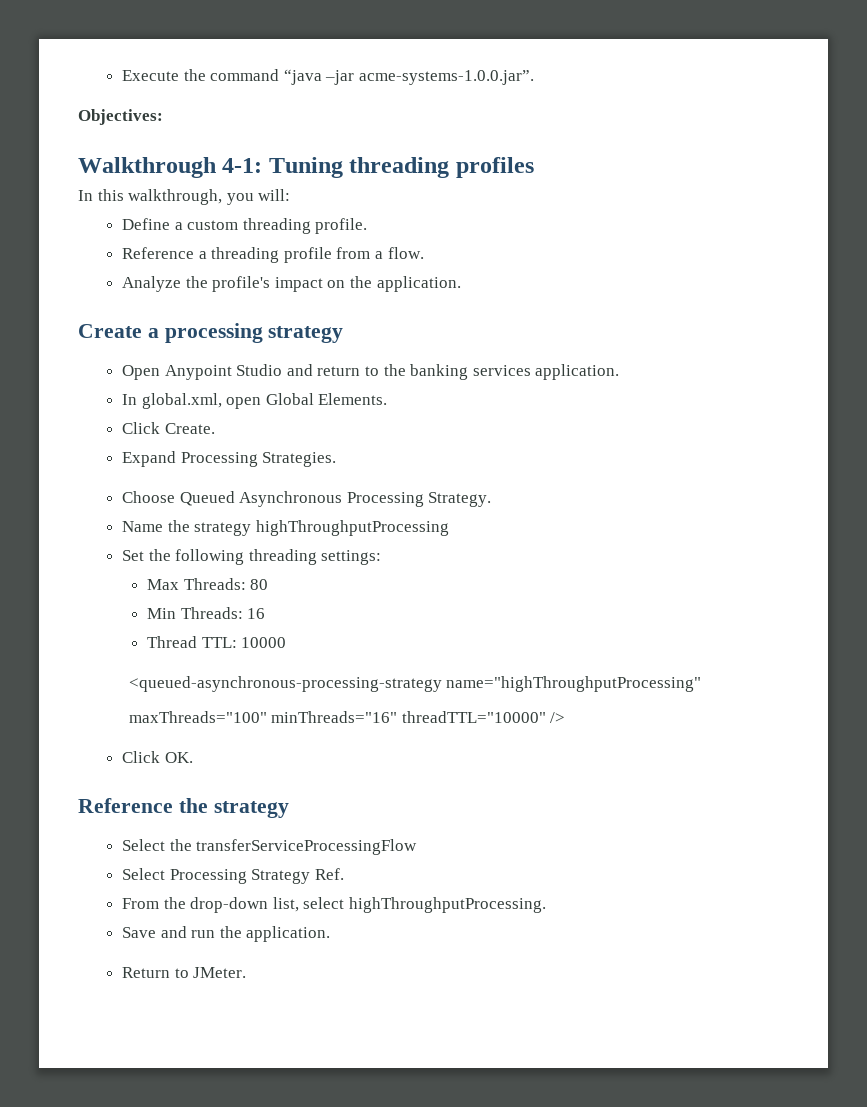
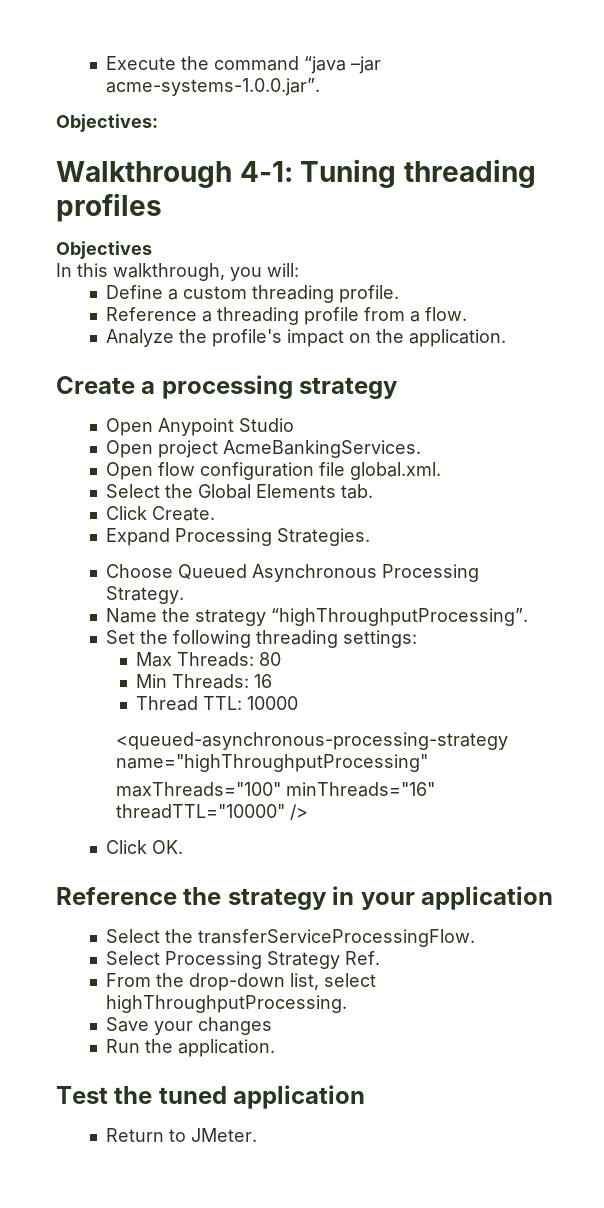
+ Objectives
- Open Anypoint Studio and return to the banking services application.
- In global.xml, open Global Elements.
+ Open Anypoint Studio
+ Open project AcmeBankingServices.
+ Open flow configuration file global.xml.
+ Select the Global Elements tab.
- Name the strategy highThroughputProcessing
+ Name the strategy “highThroughputProcessing”.
- Reference the strategy
- Select the transferServiceProcessingFlow
+ Reference the strategy in your application
+ Select the transferServiceProcessingFlow.
- Save and run the application.
+ Save your changes
+ Run the application.
+ Test the tuned application

